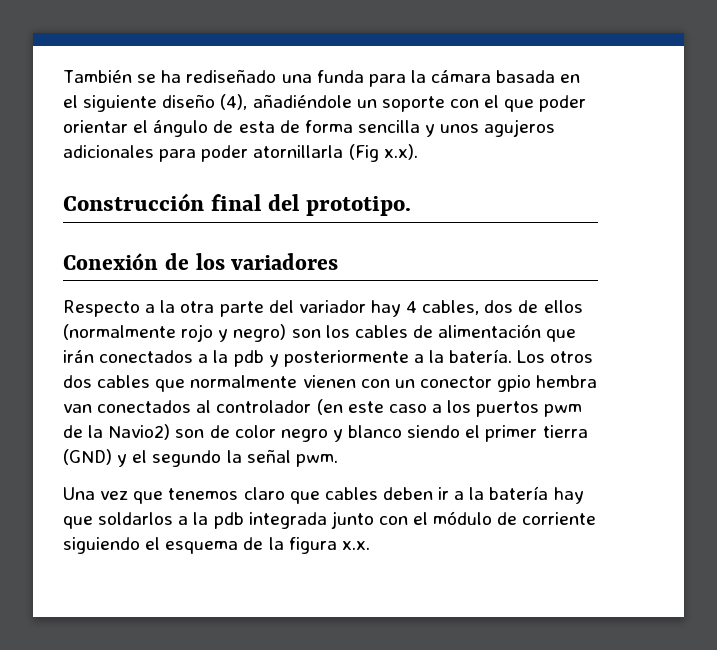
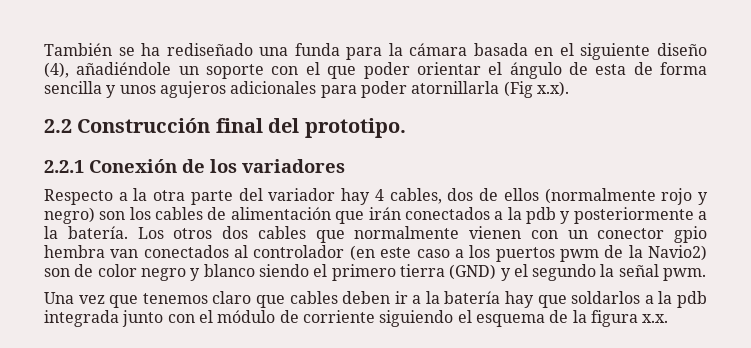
- Construcción final del prototipo.
+ 2.2 Construcción final del prototipo.
- Conexión de los variadores
+ 2.2.1 Conexión de los variadores
- Los otros dos cables que normalmente vienen con un conector gpio hembra van conectados al controlador (en este caso a los puertos pwm de la Navio2) son de color negro y blanco siendo el primer tierra (GND) y el segundo la señal pwm.
+ Los otros dos cables que normalmente vienen con un conector gpio hembra van conectados al controlador (en este caso a los puertos pwm de la Navio2) son de color negro y blanco siendo el primero tierra (GND) y el segundo la señal pwm.

